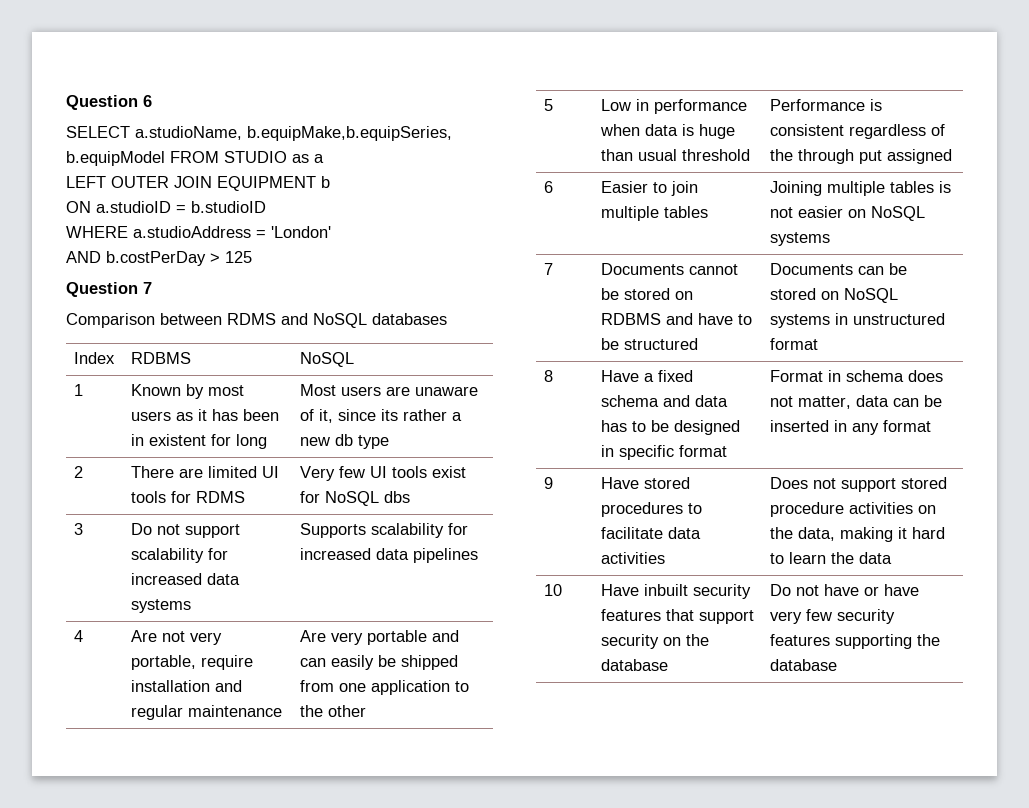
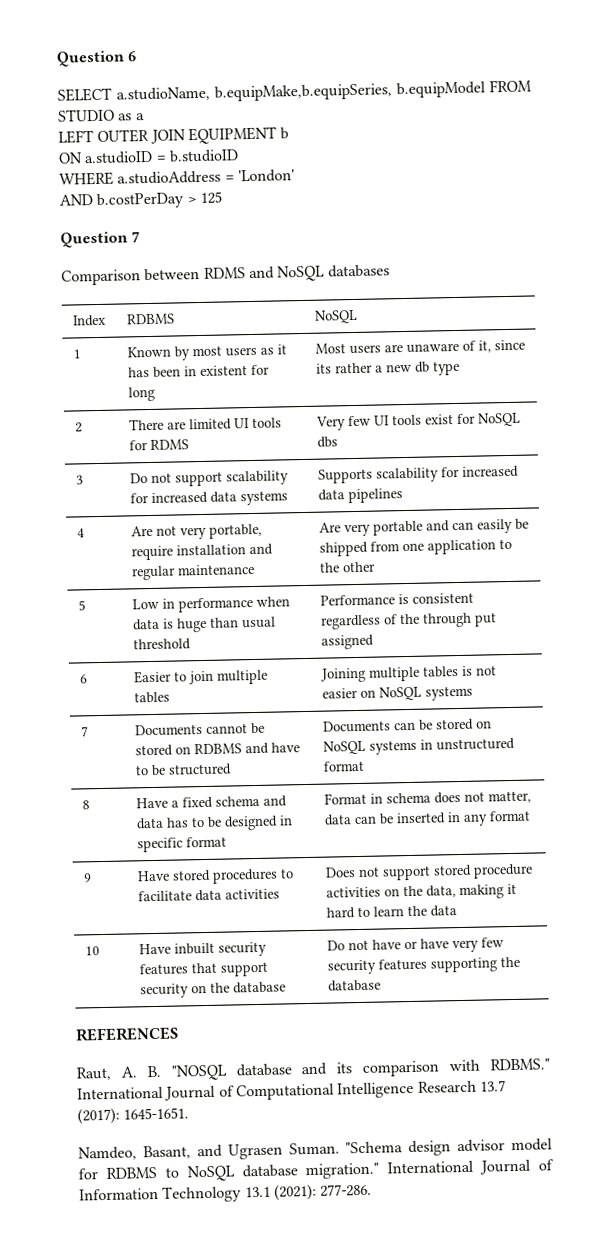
+ REFERENCES
+ Raut, A. B. "NOSQL database and its comparison with RDBMS." International Journal of Computational Intelligence Research 13.7 (2017): 1645-1651.
+ Namdeo, Basant, and Ugrasen Suman. "Schema design advisor model for RDBMS to NoSQL database migration." International Journal of Information Technology 13.1 (2021): 277-286.

